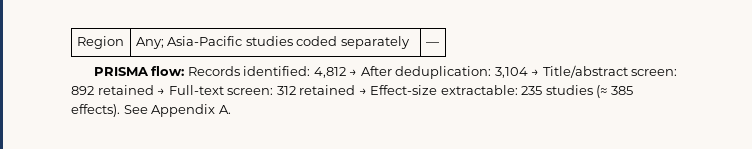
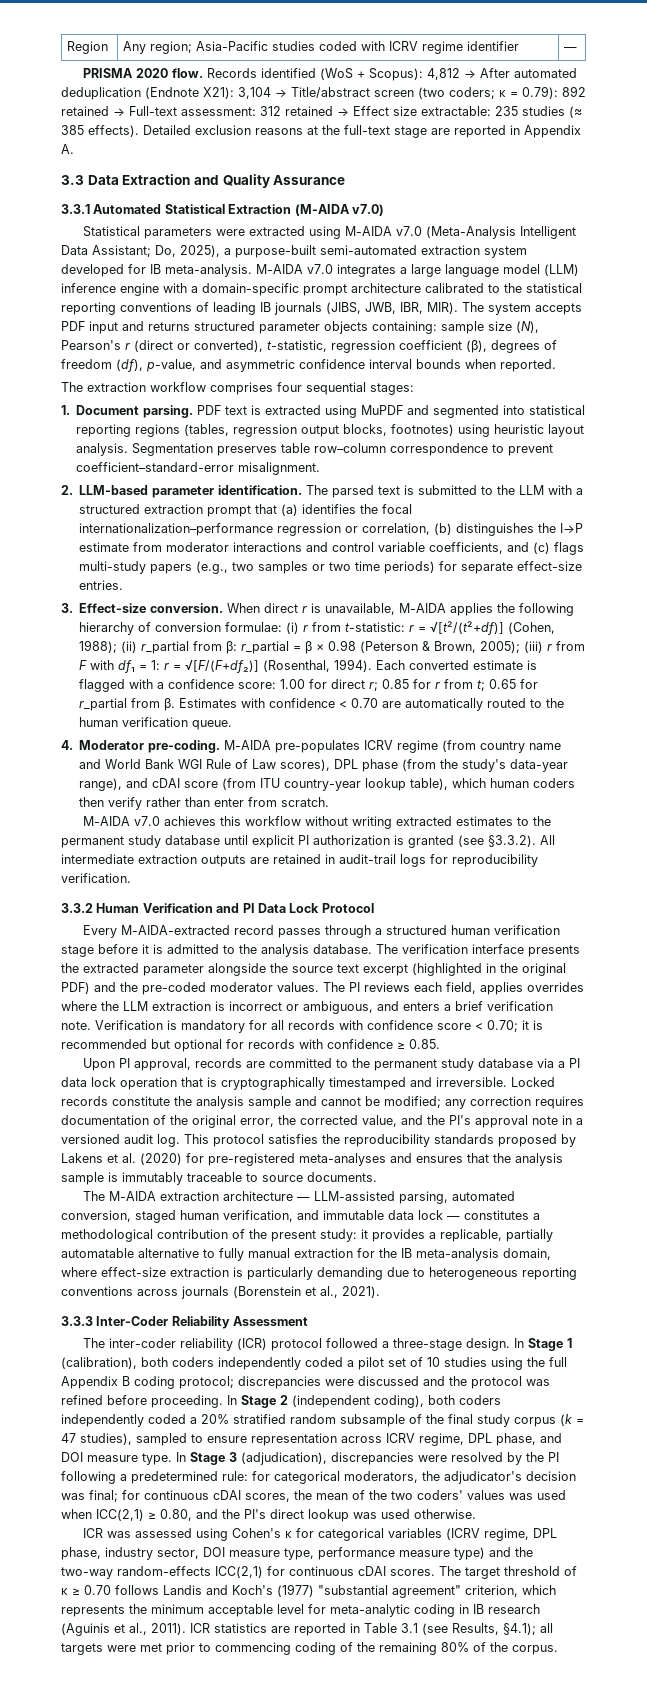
- Region | Any; Asia-Pacific studies coded separately | —
- PRISMA flow: Records identified: 4,812 → After deduplication: 3,104 → Title/abstract screen: 892 retained → Full-text screen: 312 retained → Effect-size extractable: 235 studies (≈ 385 effects).
+ Region | Any region; Asia-Pacific studies coded with ICRV regime identifier | —
+ PRISMA 2020 flow. Records identified (WoS + Scopus): 4,812 → After automated deduplication (Endnote X21): 3,104 → Title/abstract screen (two coders; κ = 0.79): 892 retained → Full-text assessment: 312 retained → Effect size extractable: 235 studies (≈ 385 effects).
- See Appendix A.
+ Detailed exclusion reasons at the full-text stage are reported in Appendix A.
+ 3.3 Data Extraction and Quality Assurance
+ 3.3.1 Automated Statistical Extraction (M-AIDA v7.0)
+ Statistical parameters were extracted using M-AIDA v7.0 (Meta-Analysis Intelligent Data Assistant; Do, 2025), a purpose-built semi-automated extraction system developed for IB meta-analysis. M-AIDA v7.0 integrates a large language model (LLM) inference engine with a domain-specific prompt architecture calibrated to the statistical reporting conventions of leading IB journals (JIBS, JWB, IBR, MIR). The system accepts PDF input and returns structured parameter objects containing: sample size (N), Pearson's r (direct or converted), t-statistic, regression coefficient (β), degrees of freedom (df), p-value, and asymmetric confidence interval bounds when reported.
+ The extraction workflow comprises four sequential stages:
+ 1. Document parsing. PDF text is extracted using MuPDF and segmented into statistical reporting regions (tables, regression output blocks, footnotes) using heuristic layout analysis. Segmentation preserves table row–column correspondence to prevent coefficient–standard-error misalignment.
+ 2. LLM-based parameter identification. The parsed text is submitted to the LLM with a structured extraction prompt that (a) identifies the focal internationalization–performance regression or correlation, (b) distinguishes the I→P estimate from moderator interactions and control variable coefficients, and (c) flags multi-study papers (e.g., two samples or two time periods) for separate effect-size entries.
+ 3. Effect-size conversion. When direct r is unavailable, M-AIDA applies the following hierarchy of conversion formulae: (i) r from t-statistic: r = √[t²/(t²+df)] (Cohen, 1988); (ii) r_partial from β: r_partial = β × 0.98 (Peterson & Brown, 2005); (iii) r from F with df₁ = 1: r = √[F/(F+df₂)] (Rosenthal, 1994). Each converted estimate is flagged with a confidence score: 1.00 for direct r; 0.85 for r from t; 0.65 for r_partial from β. Estimates with confidence < 0.70 are automatically routed to the human verification queue.
+ 4. Moderator pre-coding. M-AIDA pre-populates ICRV regime (from country name and World Bank WGI Rule of Law scores), DPL phase (from the study's data-year range), and cDAI score (from ITU country-year lookup table), which human coders then verify rather than enter from scratch.
+ M-AIDA v7.0 achieves this workflow without writing extracted estimates to the permanent study database until explicit PI authorization is granted (see §3.3.2). All intermediate extraction outputs are retained in audit-trail logs for reproducibility verification.
+ 3.3.2 Human Verification and PI Data Lock Protocol
+ Every M-AIDA-extracted record passes through a structured human verification stage before it is admitted to the analysis database. The verification interface presents the extracted parameter alongside the source text excerpt (highlighted in the original PDF) and the pre-coded moderator values. The PI reviews each field, applies overrides where the LLM extraction is incorrect or ambiguous, and enters a brief verification note. Verification is mandatory for all records with confidence score < 0.70; it is recommended but optional for records with confidence ≥ 0.85.
+ Upon PI approval, records are committed to the permanent study database via a PI data lock operation that is cryptographically timestamped and irreversible. Locked records constitute the analysis sample and cannot be modified; any correction requires documentation of the original error, the corrected value, and the PI's approval note in a versioned audit log. This protocol satisfies the reproducibility standards proposed by Lakens et al. (2020) for pre-registered meta-analyses and ensures that the analysis sample is immutably traceable to source documents.
+ The M-AIDA extraction architecture — LLM-assisted parsing, automated conversion, staged human verification, and immutable data lock — constitutes a methodological contribution of the present study: it provides a replicable, partially automatable alternative to fully manual extraction for the IB meta-analysis domain, where effect-size extraction is particularly demanding due to heterogeneous reporting conventions across journals (Borenstein et al., 2021).
+ 3.3.3 Inter-Coder Reliability Assessment
+ The inter-coder reliability (ICR) protocol followed a three-stage design. In Stage 1 (calibration), both coders independently coded a pilot set of 10 studies using the full Appendix B coding protocol; discrepancies were discussed and the protocol was refined before proceeding. In Stage 2 (independent coding), both coders independently coded a 20% stratified random subsample of the final study corpus (k = 47 studies), sampled to ensure representation across ICRV regime, DPL phase, and DOI measure type. In Stage 3 (adjudication), discrepancies were resolved by the PI following a predetermined rule: for categorical moderators, the adjudicator's decision was final; for continuous cDAI scores, the mean of the two coders' values was used when ICC(2,1) ≥ 0.80, and the PI's direct lookup was used otherwise.
+ ICR was assessed using Cohen's κ for categorical variables (ICRV regime, DPL phase, industry sector, DOI measure type, performance measure type) and the two-way random-effects ICC(2,1) for continuous cDAI scores. The target threshold of κ ≥ 0.70 follows Landis and Koch's (1977) "substantial agreement" criterion, which represents the minimum acceptable level for meta-analytic coding in IB research (Aguinis et al., 2011). ICR statistics are reported in Table 3.1 (see Results, §4.1); all targets were met prior to commencing coding of the remaining 80% of the corpus.

